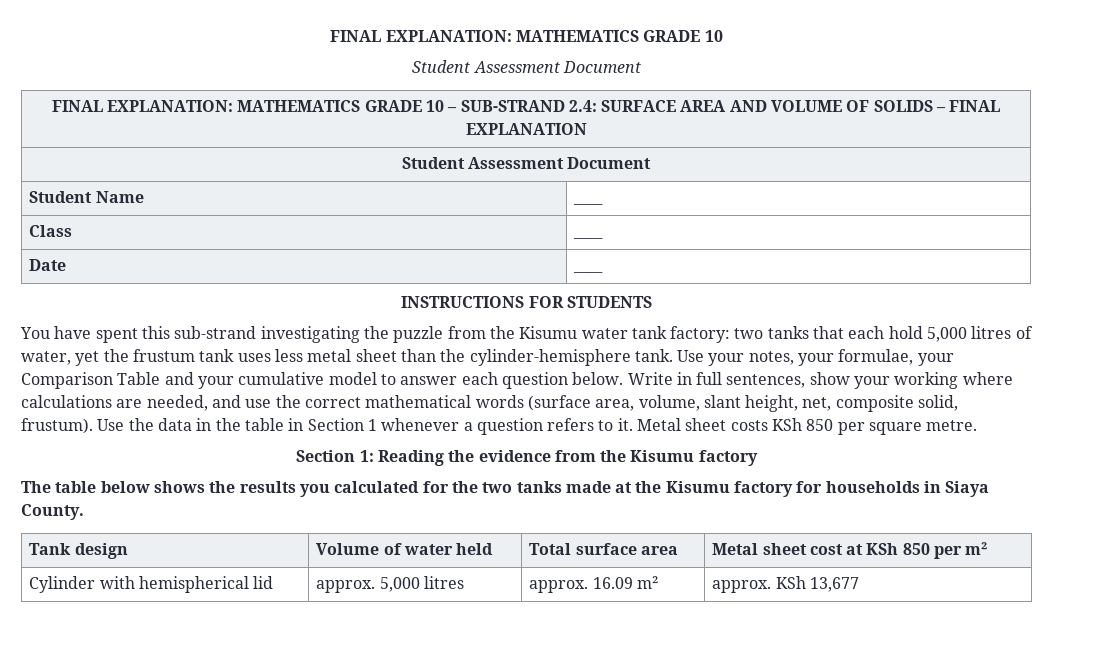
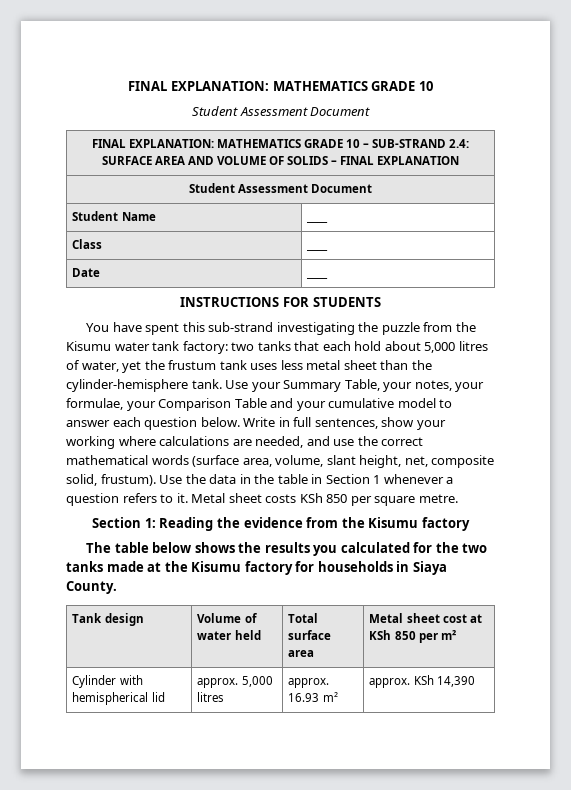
- You have spent this sub-strand investigating the puzzle from the Kisumu water tank factory: two tanks that each hold 5,000 litres of water, yet the frustum tank uses less metal sheet than the cylinder-hemisphere tank.
+ You have spent this sub-strand investigating the puzzle from the Kisumu water tank factory: two tanks that each hold about 5,000 litres of water, yet the frustum tank uses less metal sheet than the cylinder-hemisphere tank.
- Use your notes, your formulae, your Comparison Table and your cumulative model to answer each question below.
+ Use your Summary Table, your notes, your formulae, your Comparison Table and your cumulative model to answer each question below.
- Cylinder with hemispherical lid | approx. 5,000 litres | approx. 16.09 m² | approx. KSh 13,677
+ Cylinder with hemispherical lid | approx. 5,000 litres | approx. 16.93 m² | approx. KSh 14,390

